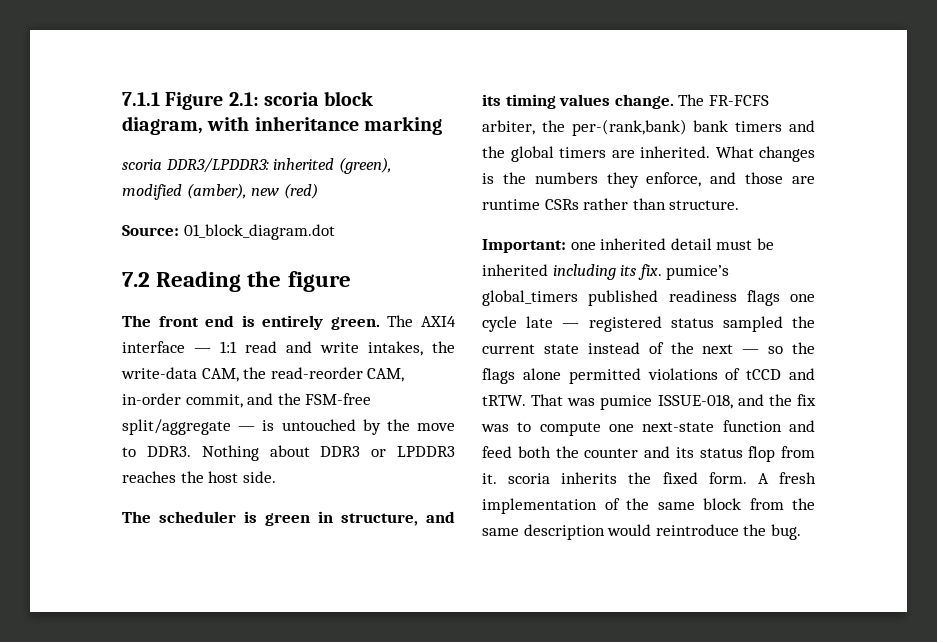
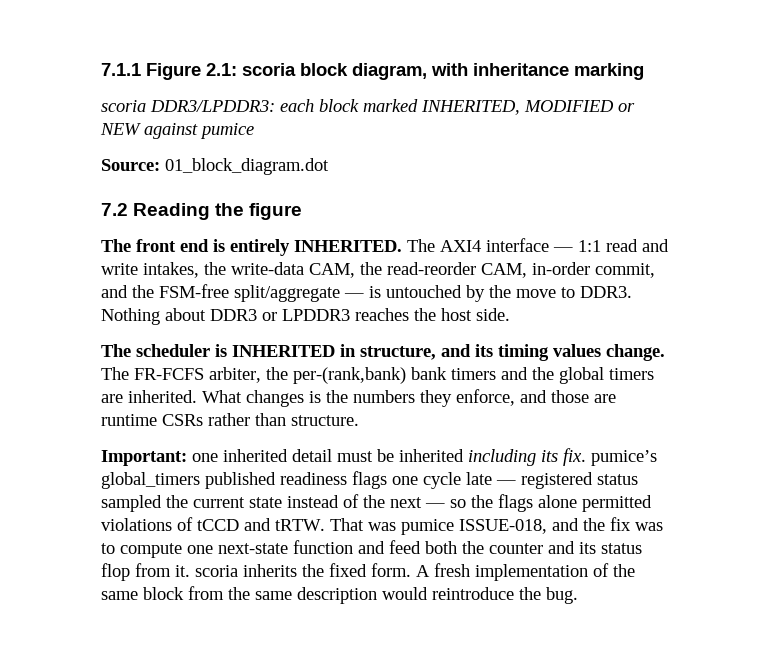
- scoria DDR3/LPDDR3: inherited (green), modified (amber), new (red)
+ scoria DDR3/LPDDR3: each block marked INHERITED, MODIFIED or NEW against pumice
- The front end is entirely green.
+ The front end is entirely INHERITED.
- The scheduler is green in structure, and its timing values change.
+ The scheduler is INHERITED in structure, and its timing values change.

